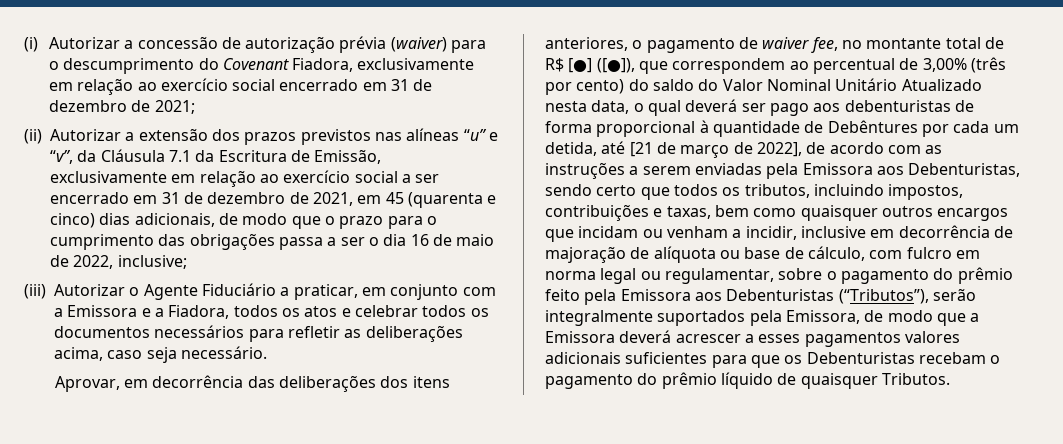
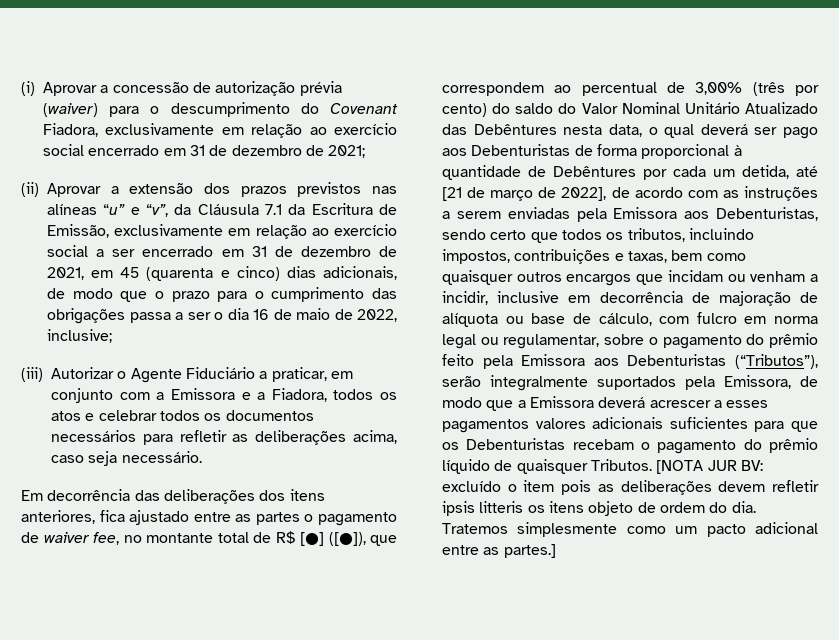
- (i) Autorizar a concessão de autorização prévia (waiver) para o descumprimento do Covenant Fiadora, exclusivamente em relação ao exercício social encerrado em 31 de dezembro de 2021;
+ (i) Aprovar a concessão de autorização prévia (waiver) para o descumprimento do Covenant Fiadora, exclusivamente em relação ao exercício social encerrado em 31 de dezembro de 2021;
- (ii) Autorizar a extensão dos prazos previstos nas alíneas “u” e “v”, da Cláusula 7.1 da Escritura de Emissão, exclusivamente em relação ao exercício social a ser encerrado em 31 de dezembro de 2021, em 45 (quarenta e cinco) dias adicionais, de modo que o prazo para o cumprimento das obrigações passa a ser o dia 16 de maio de 2022, inclusive;
+ (ii) Aprovar a extensão dos prazos previstos nas alíneas “u” e “v”, da Cláusula 7.1 da Escritura de Emissão, exclusivamente em relação ao exercício social a ser encerrado em 31 de dezembro de 2021, em 45 (quarenta e cinco) dias adicionais, de modo que o prazo para o cumprimento das obrigações passa a ser o dia 16 de maio de 2022, inclusive;
- Aprovar, em decorrência das deliberações dos itens anteriores, o pagamento de waiver fee, no montante total de R$ [●] ([●]), que correspondem ao percentual de 3,00% (três por cento) do saldo do Valor Nominal Unitário Atualizado nesta data, o qual deverá ser pago aos debenturistas de forma proporcional à quantidade de Debêntures por cada um detida, até [21 de março de 2022], de acordo com as instruções a serem enviadas pela Emissora aos Debenturistas, sendo certo que todos os tributos, incluindo impostos, contribuições e taxas, bem como quaisquer outros encargos que incidam ou venham a incidir, inclusive em decorrência de majoração de alíquota ou base de cálculo, com fulcro em norma legal ou regulamentar, sobre o pagamento do prêmio feito pela Emissora aos Debenturistas (“Tributos”), serão integralmente suportados pela Emissora, de modo que a Emissora deverá acrescer a esses pagamentos valores adicionais suficientes para que os Debenturistas recebam o pagamento do prêmio líquido de quaisquer Tributos.
+ Em decorrência das deliberações dos itens anteriores, fica ajustado entre as partes o pagamento de waiver fee, no montante total de R$ [●] ([●]), que correspondem ao percentual de 3,00% (três por cento) do saldo do Valor Nominal Unitário Atualizado das Debêntures nesta data, o qual deverá ser pago aos Debenturistas de forma proporcional à quantidade de Debêntures por cada um detida, até [21 de março de 2022], de acordo com as instruções a serem enviadas pela Emissora aos Debenturistas, sendo certo que todos os tributos, incluindo impostos, contribuições e taxas, bem como quaisquer outros encargos que incidam ou venham a incidir, inclusive em decorrência de majoração de alíquota ou base de cálculo, com fulcro em norma legal ou regulamentar, sobre o pagamento do prêmio feito pela Emissora aos Debenturistas (“Tributos”), serão integralmente suportados pela Emissora, de modo que a Emissora deverá acrescer a esses pagamentos valores adicionais suficientes para que os Debenturistas recebam o pagamento do prêmio líquido de quaisquer Tributos.
+ [NOTA JUR BV: excluído o item pois as deliberações devem refletir ipsis litteris os itens objeto de ordem do dia. Tratemos simplesmente como um pacto adicional entre as partes.]

